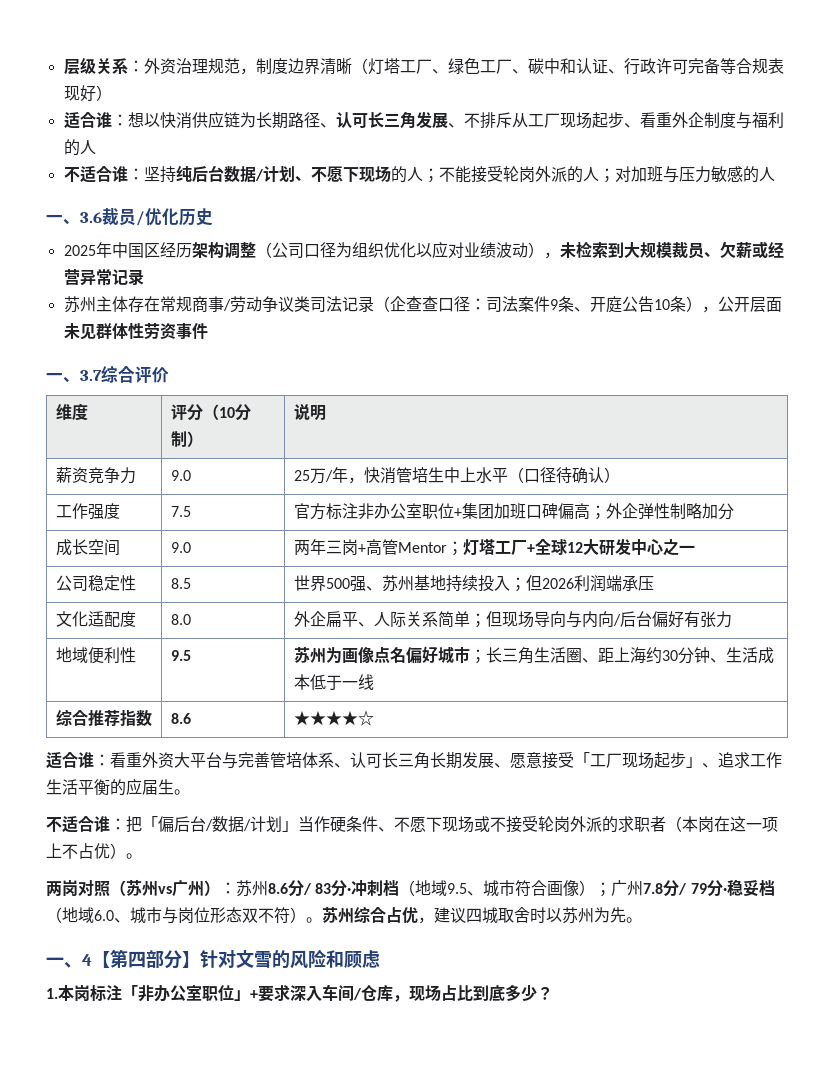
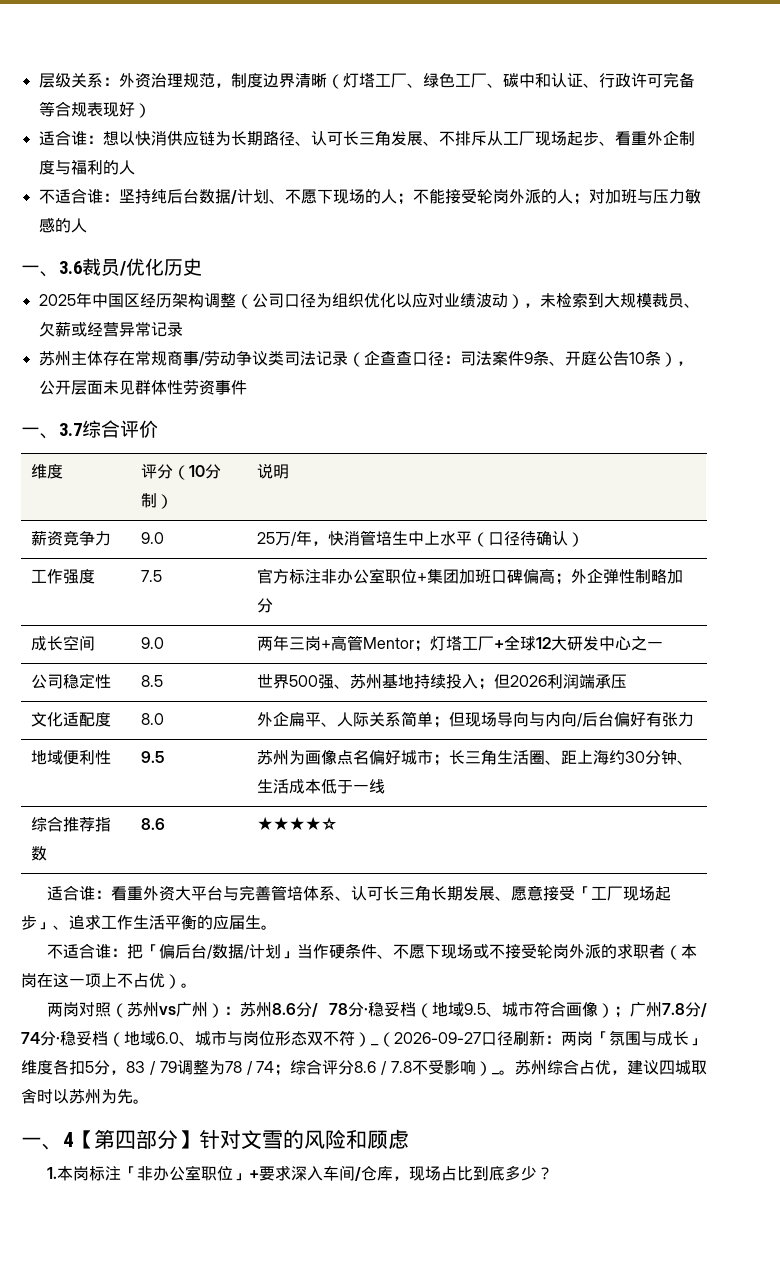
- 两岗对照（苏州vs广州）：苏州8.6分/ 83分·冲刺档（地域9.5、城市符合画像）；广州7.8分/ 79分·稳妥档（地域6.0、城市与岗位形态双不符）。
+ 两岗对照（苏州vs广州）：苏州8.6分/ 78分·稳妥档（地域9.5、城市符合画像）；广州7.8分/ 74分·稳妥档（地域6.0、城市与岗位形态双不符）_（2026-09-27口径刷新：两岗「氛围与成长」维度各扣5分，83 / 79调整为78 / 74；综合评分8.6 / 7.8不受影响）_。

